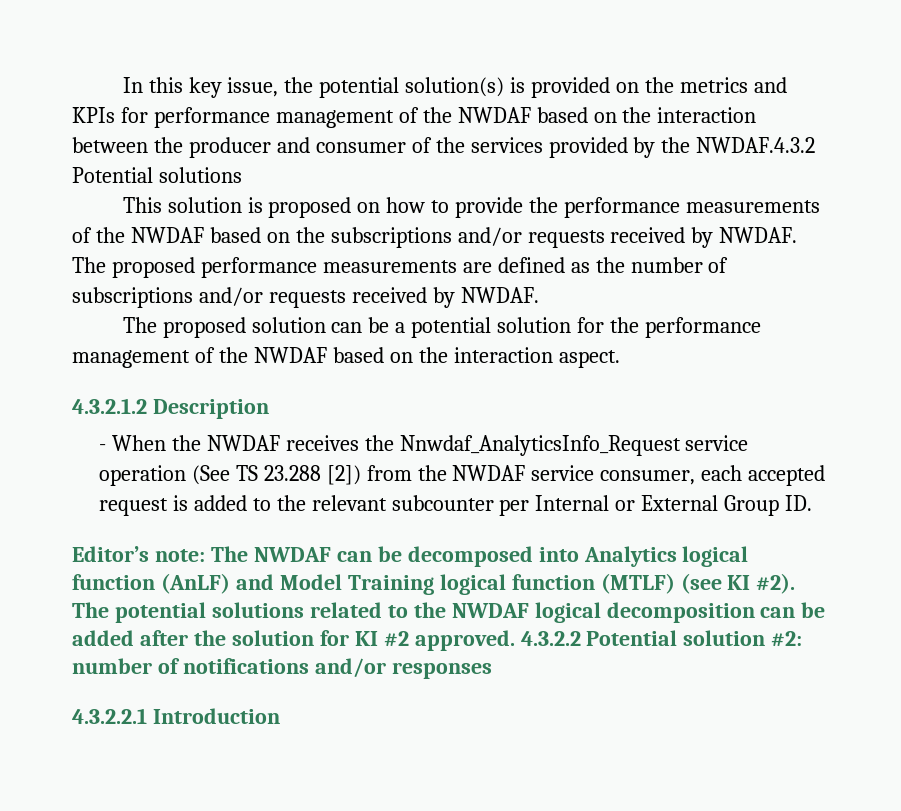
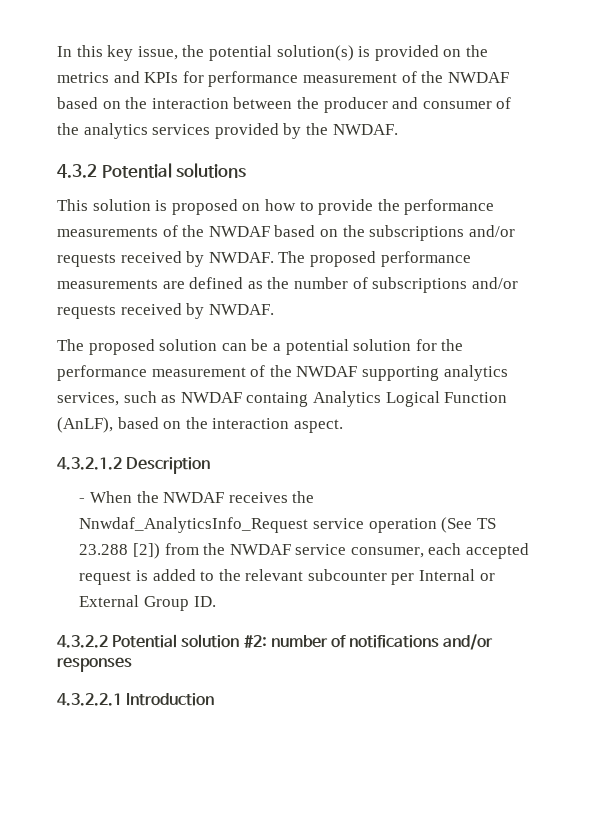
- In this key issue, the potential solution(s) is provided on the metrics and KPIs for performance management of the NWDAF based on the interaction between the producer and consumer of the services provided by the NWDAF.4.3.2 Potential solutions
+ In this key issue, the potential solution(s) is provided on the metrics and KPIs for performance measurement of the NWDAF based on the interaction between the producer and consumer of the analytics services provided by the NWDAF.
+ 4.3.2 Potential solutions
- The proposed solution can be a potential solution for the performance management of the NWDAF based on the interaction aspect.
+ The proposed solution can be a potential solution for the performance measurement of the NWDAF supporting analytics services, such as NWDAF containg Analytics Logical Function (AnLF), based on the interaction aspect.
- Editor’s note: The NWDAF can be decomposed into Analytics logical function (AnLF) and Model Training logical function (MTLF) (see KI #2). The potential solutions related to the NWDAF logical decomposition can be added after the solution for KI #2 approved.

